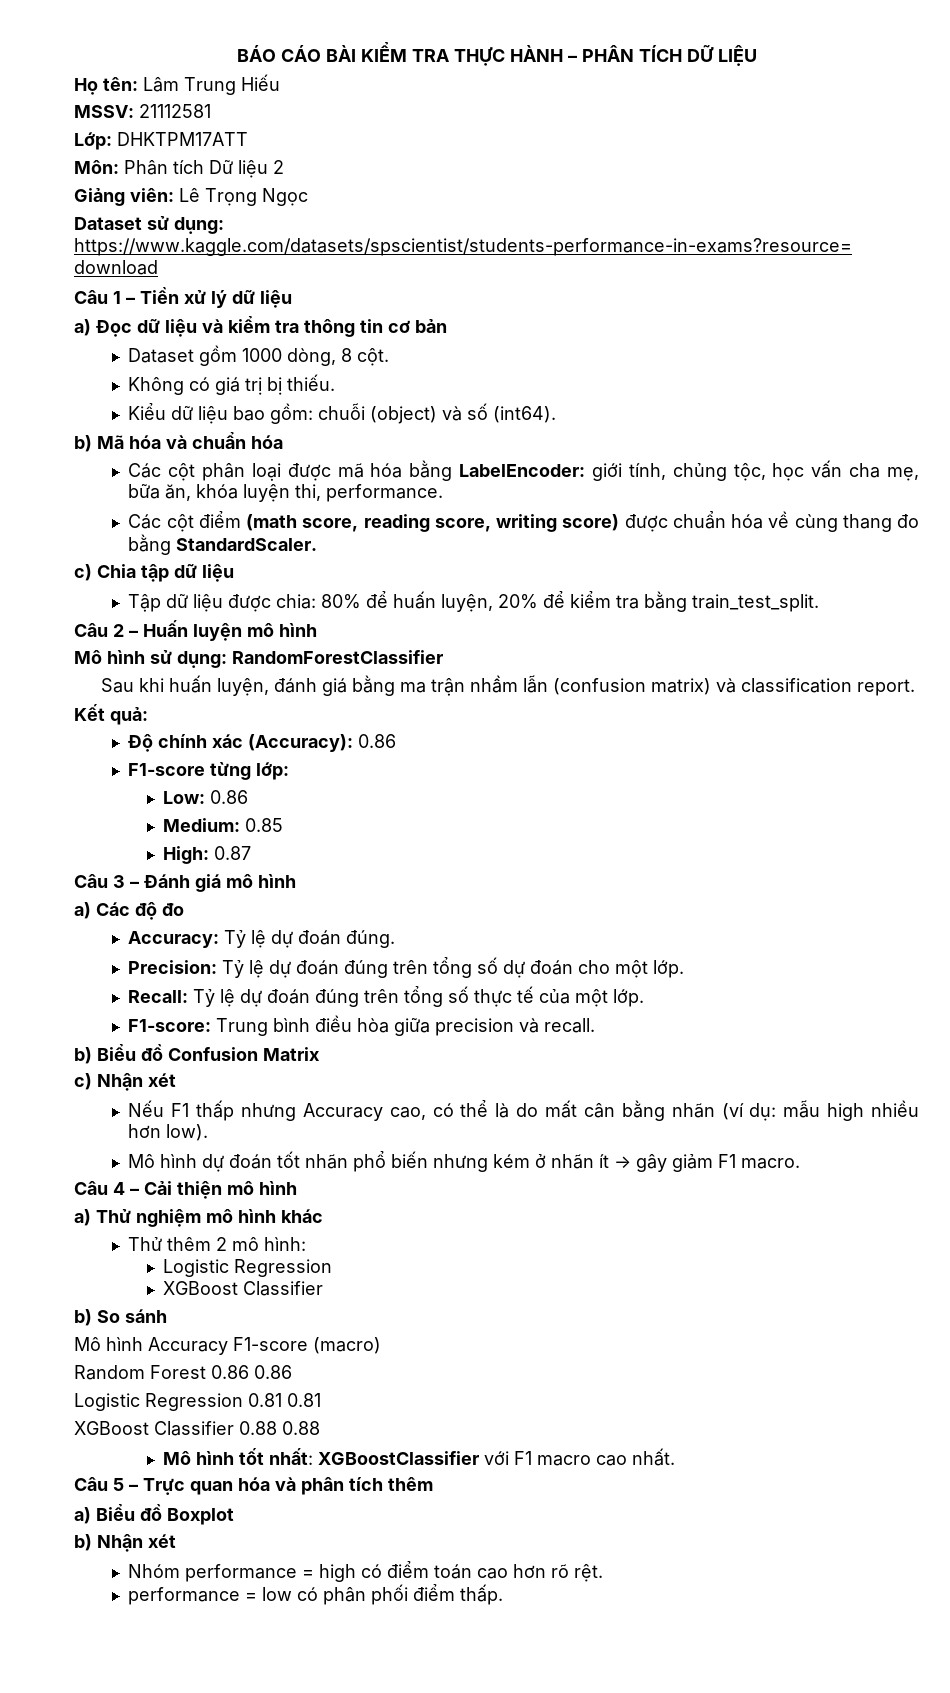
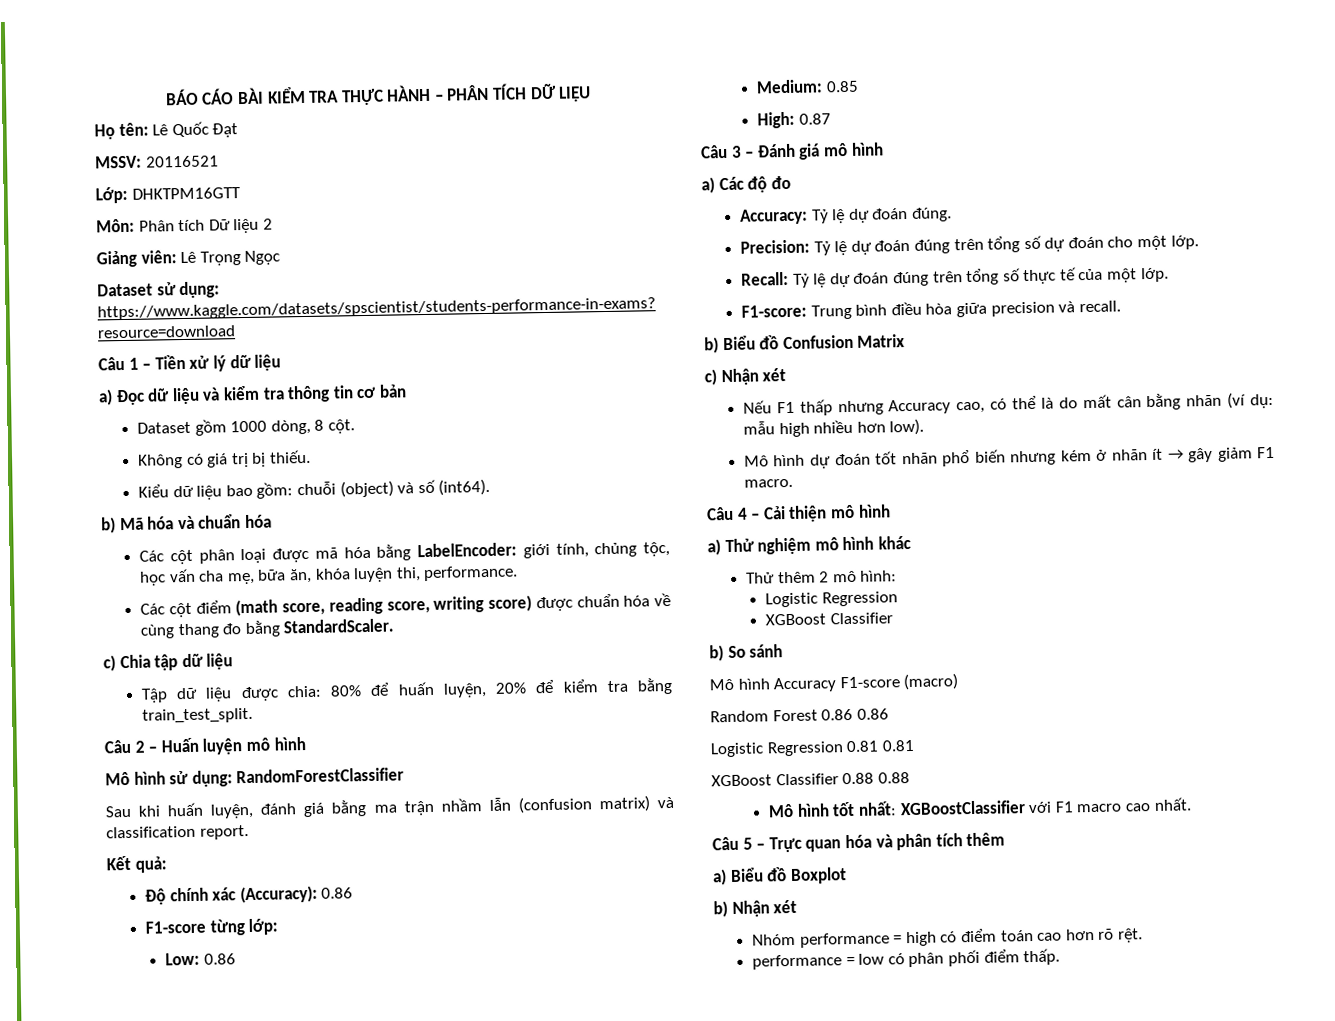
- Họ tên: Lâm Trung Hiếu
+ Họ tên: Lê Quốc Đạt
- MSSV: 21112581
+ MSSV: 20116521
- Lớp: DHKTPM17ATT
+ Lớp: DHKTPM16GTT

